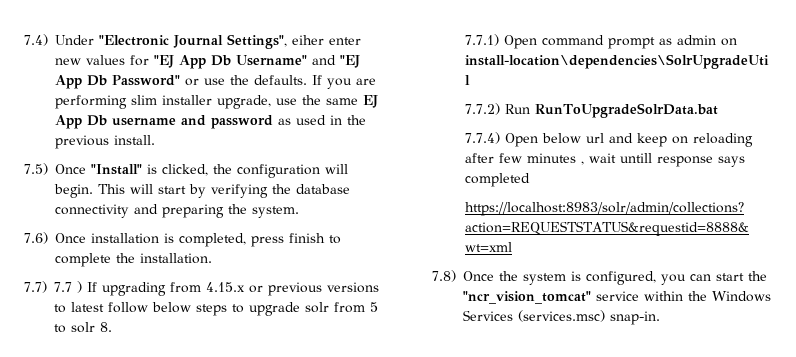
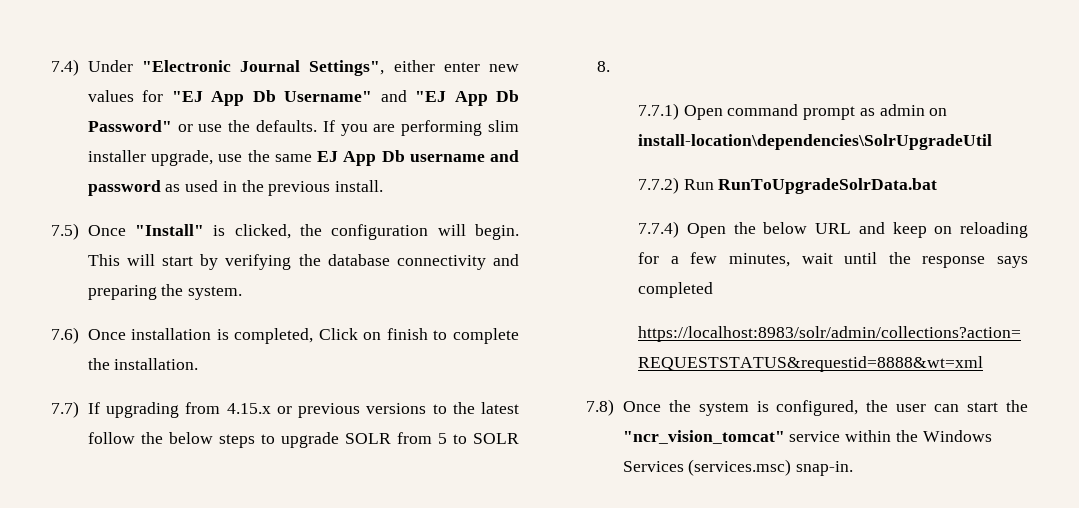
- 7.4) Under "Electronic Journal Settings", eiher enter new values for "EJ App Db Username" and "EJ App Db Password" or use the defaults.
+ 7.4) Under "Electronic Journal Settings", either enter new values for "EJ App Db Username" and "EJ App Db Password" or use the defaults.
- 7.6) Once installation is completed, press finish to complete the installation.
+ 7.6) Once installation is completed, Click on finish to complete the installation.
- 7.7) 7.7 ) If upgrading from 4.15.x or previous versions to latest follow below steps to upgrade solr from 5 to solr 8.
+ 7.7) If upgrading from 4.15.x or previous versions to the latest follow the below steps to upgrade SOLR from 5 to SOLR 8.
- 7.7.4) Open below url and keep on reloading after few minutes , wait untill response says completed
+ 7.7.4) Open the below URL and keep on reloading for a few minutes, wait until the response says completed
- 7.8) Once the system is configured, you can start the "ncr_vision_tomcat" service within the Windows Services (services.msc) snap-in.
+ 7.8) Once the system is configured, the user can start the "ncr_vision_tomcat" service within the Windows Services (services.msc) snap-in.

